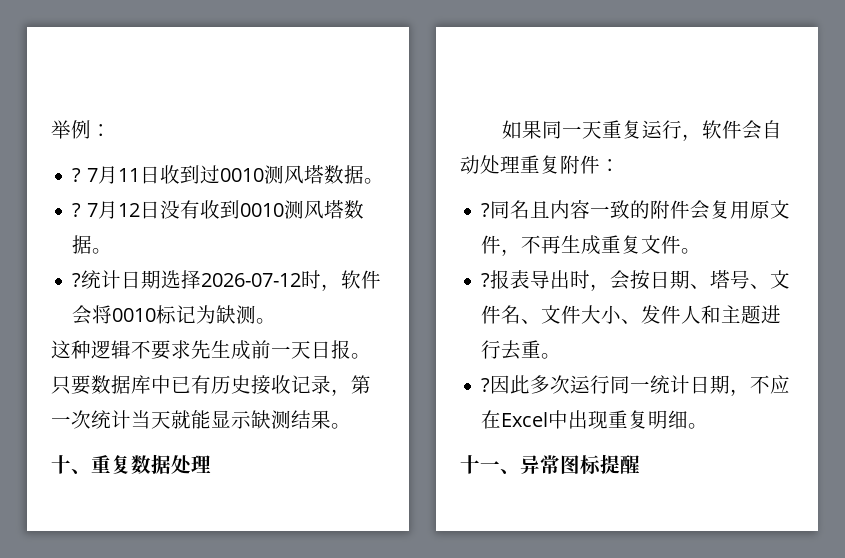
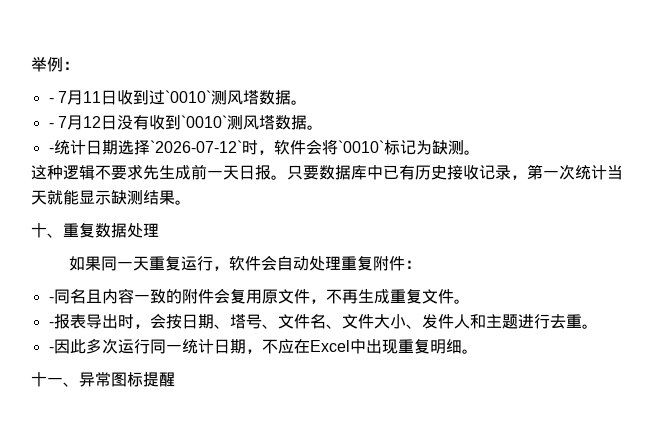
- ? 7月11日收到过0010测风塔数据。
- ? 7月12日没有收到0010测风塔数据。
- ?统计日期选择2026-07-12时，软件会将0010标记为缺测。
+ - 7月11日收到过`0010`测风塔数据。
+ - 7月12日没有收到`0010`测风塔数据。
+ -统计日期选择`2026-07-12`时，软件会将`0010`标记为缺测。
- ?同名且内容一致的附件会复用原文件，不再生成重复文件。
+ -同名且内容一致的附件会复用原文件，不再生成重复文件。
- ?报表导出时，会按日期、塔号、文件名、文件大小、发件人和主题进行去重。
+ -报表导出时，会按日期、塔号、文件名、文件大小、发件人和主题进行去重。
- ?因此多次运行同一统计日期，不应在Excel中出现重复明细。
+ -因此多次运行同一统计日期，不应在Excel中出现重复明细。

